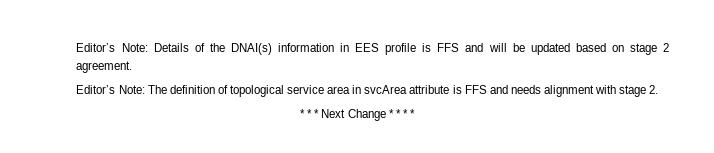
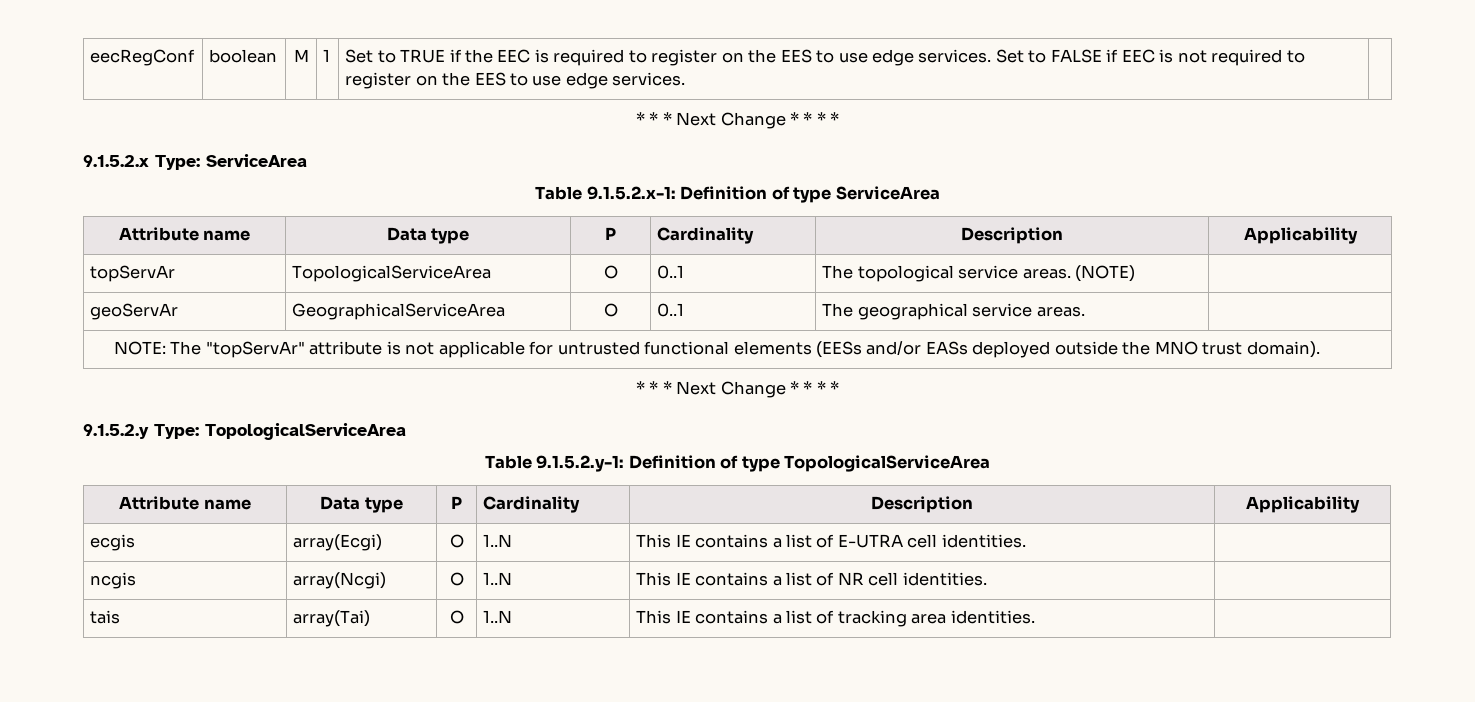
- Editor’s Note: Details of the DNAI(s) information in EES profile is FFS and will be updated based on stage 2 agreement.
- Editor’s Note: The definition of topological service area in svcArea attribute is FFS and needs alignment with stage 2.
+ eecRegConf | boolean | M | 1 | Set to TRUE if the EEC is required to register on the EES to use edge services. Set to FALSE if EEC is not required to register on the EES to use edge services. |
  * * * Next Change * * * *
+ 9.1.5.2.x Type: ServiceArea
+ Table 9.1.5.2.x-1: Definition of type ServiceArea
+ Attribute name | Data type | P | Cardinality | Description | Applicability
+ topServAr | TopologicalServiceArea | O | 0..1 | The topological service areas. (NOTE) |
+ geoServAr | GeographicalServiceArea | O | 0..1 | The geographical service areas. |
+ NOTE: The "topServAr" attribute is not applicable for untrusted functional elements (EESs and/or EASs deployed outside the MNO trust domain).
+ * * * Next Change * * * *
+ 9.1.5.2.y Type: TopologicalServiceArea
+ Table 9.1.5.2.y-1: Definition of type TopologicalServiceArea
+ Attribute name | Data type | P | Cardinality | Description | Applicability
+ ecgis | array(Ecgi) | O | 1..N | This IE contains a list of E-UTRA cell identities. |
+ ncgis | array(Ncgi) | O | 1..N | This IE contains a list of NR cell identities. |
+ tais | array(Tai) | O | 1..N | This IE contains a list of tracking area identities. |

